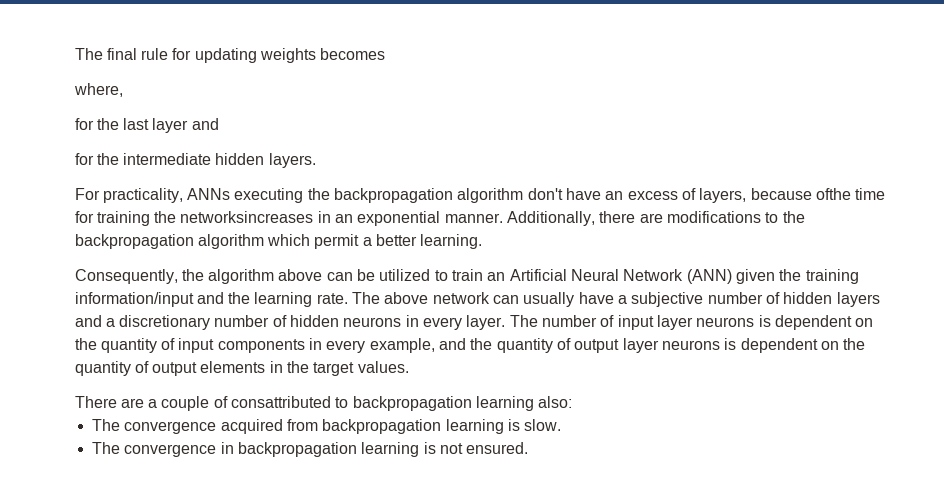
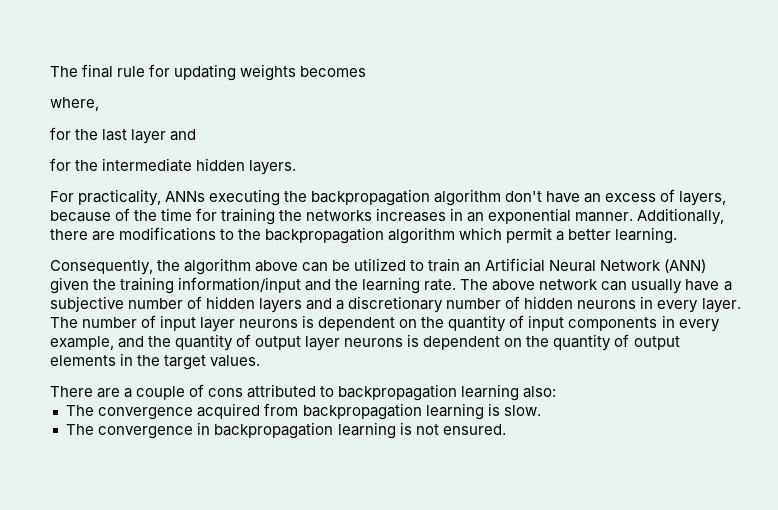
- For practicality, ANNs executing the backpropagation algorithm don't have an excess of layers, because ofthe time for training the networksincreases in an exponential manner.
+ For practicality, ANNs executing the backpropagation algorithm don't have an excess of layers, because of the time for training the networks increases in an exponential manner.
- There are a couple of consattributed to backpropagation learning also:
+ There are a couple of cons attributed to backpropagation learning also:

